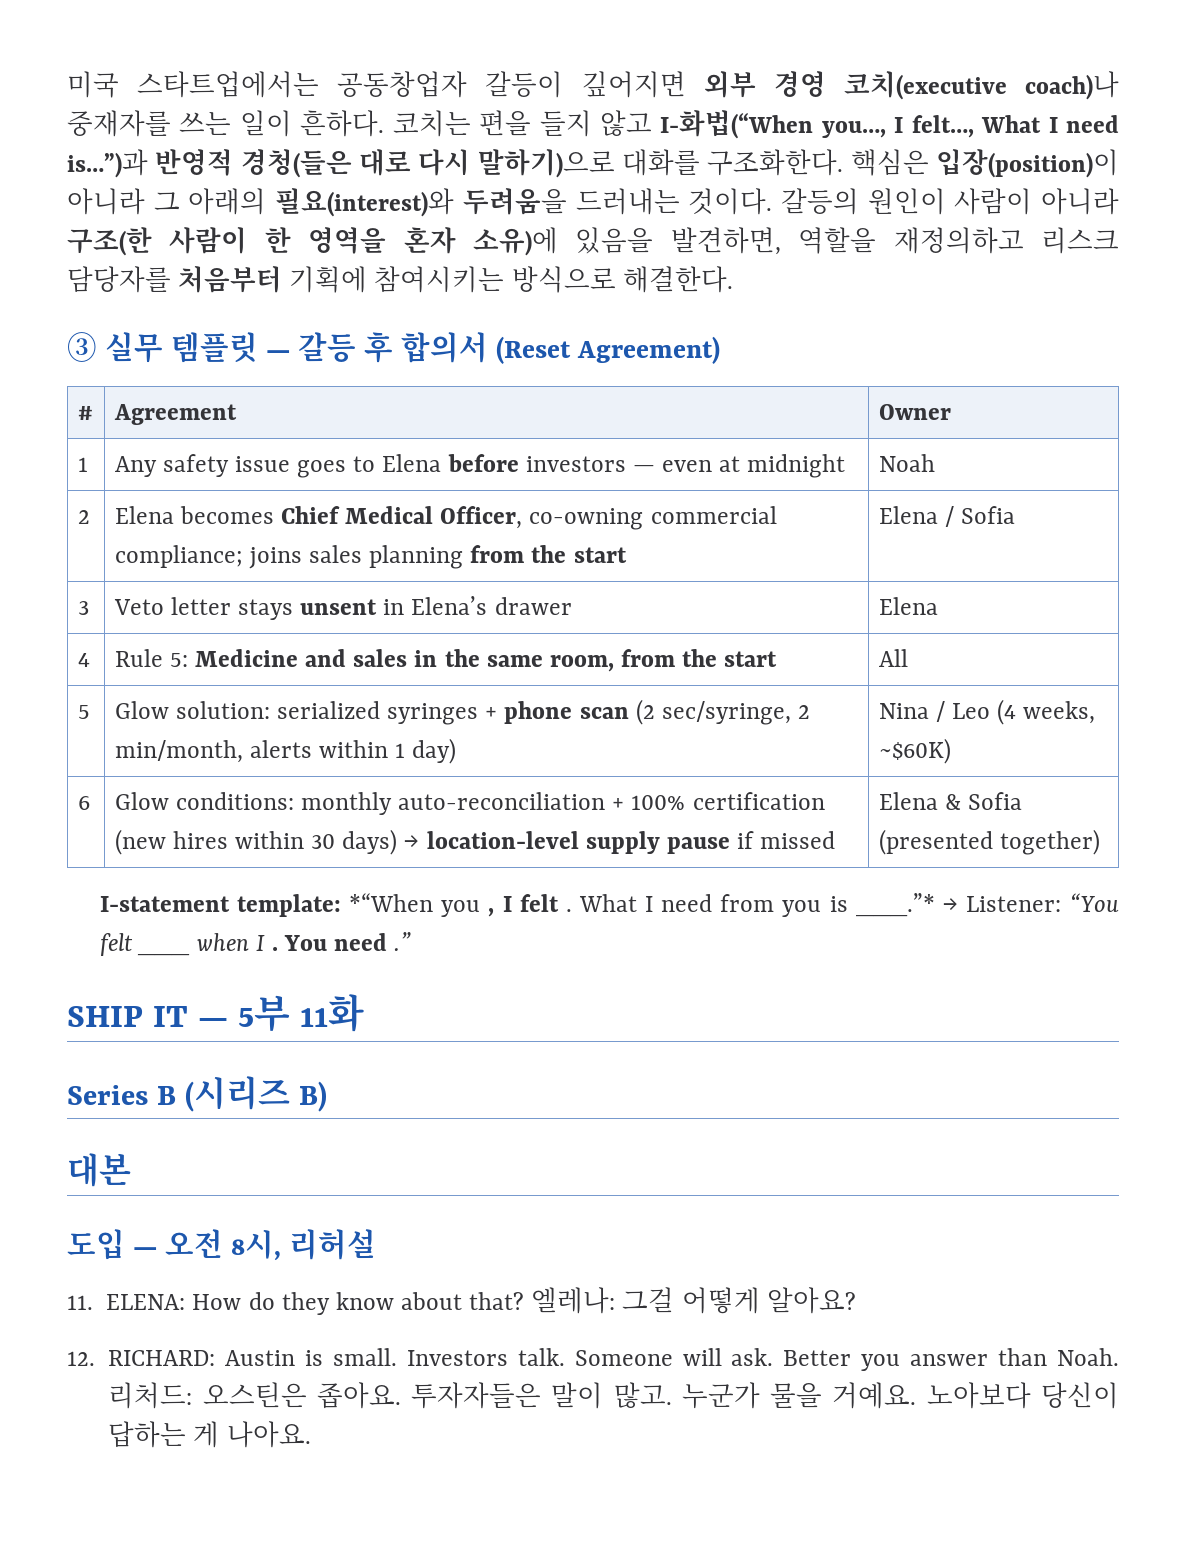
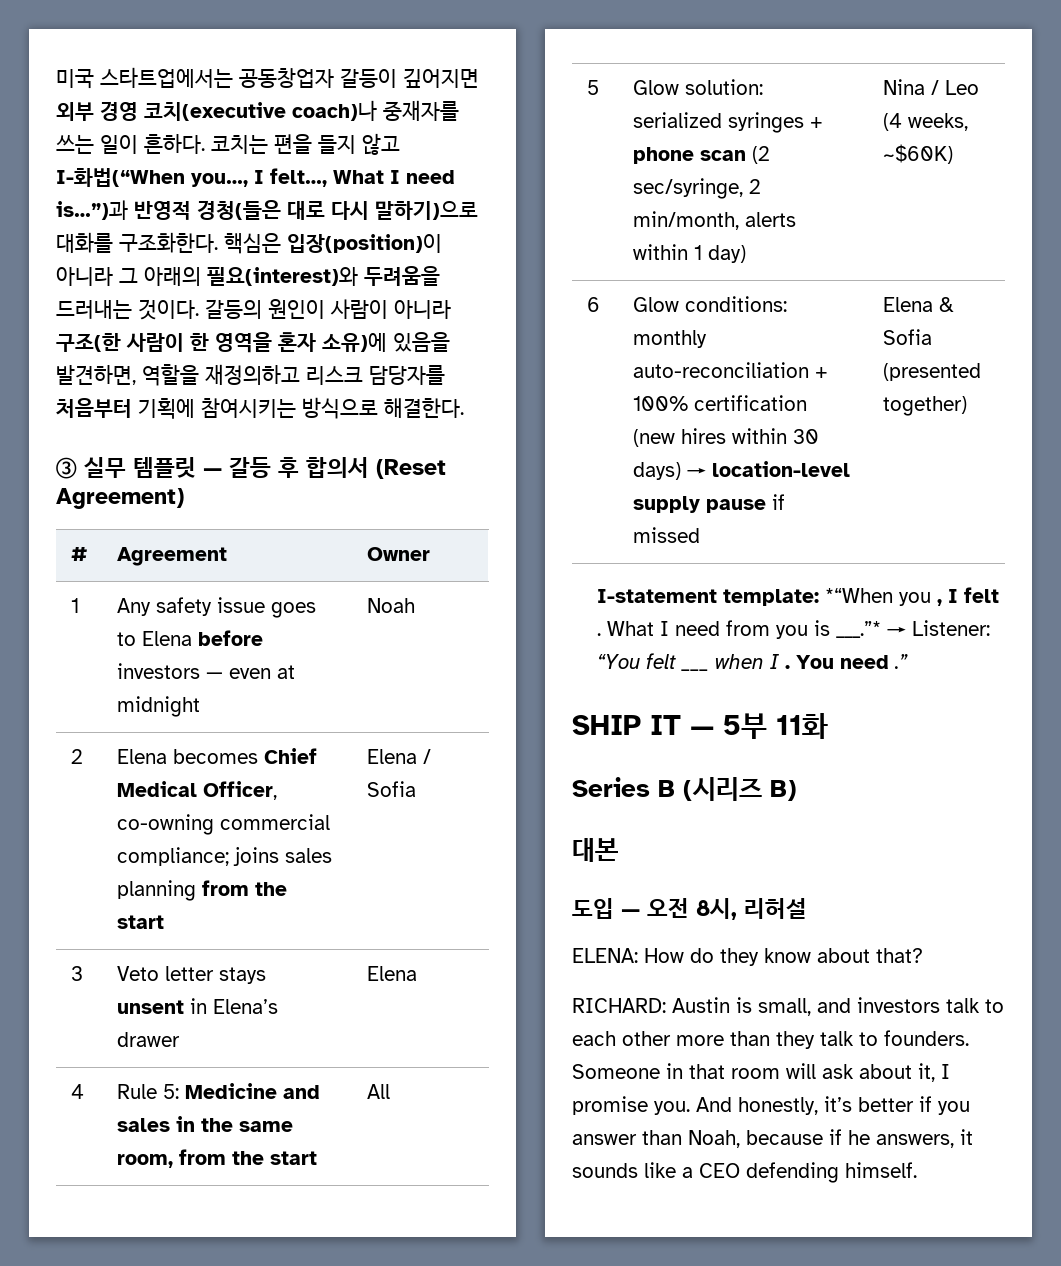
- 11. ELENA: How do they know about that? 엘레나: 그걸 어떻게 알아요?
- 12. RICHARD: Austin is small. Investors talk. Someone will ask. Better you answer than Noah. 리처드: 오스틴은 좁아요. 투자자들은 말이 많고. 누군가 물을 거예요. 노아보다 당신이 답하는 게 나아요.
+ ELENA: How do they know about that?
+ RICHARD: Austin is small, and investors talk to each other more than they talk to founders. Someone in that room will ask about it, I promise you. And honestly, it’s better if you answer than Noah, because if he answers, it sounds like a CEO defending himself.

